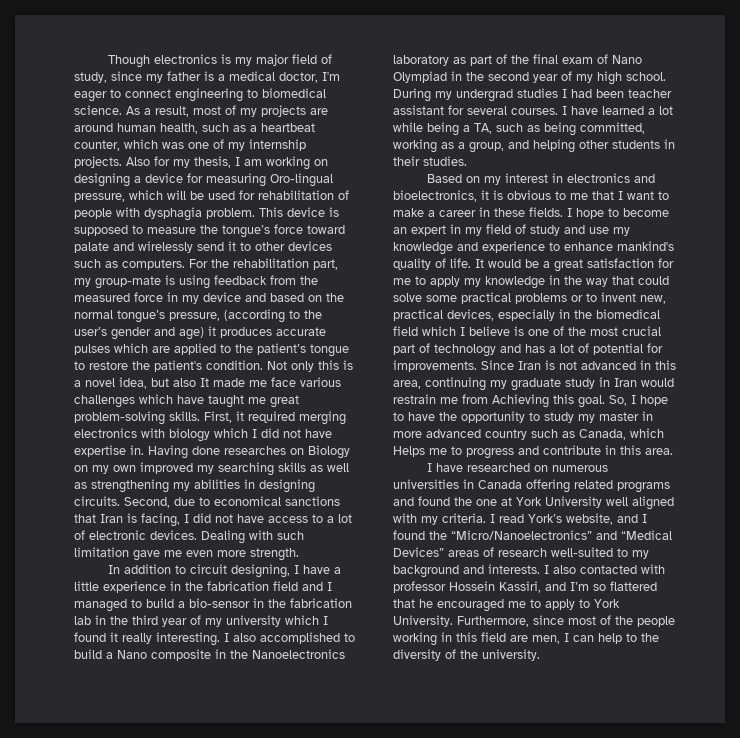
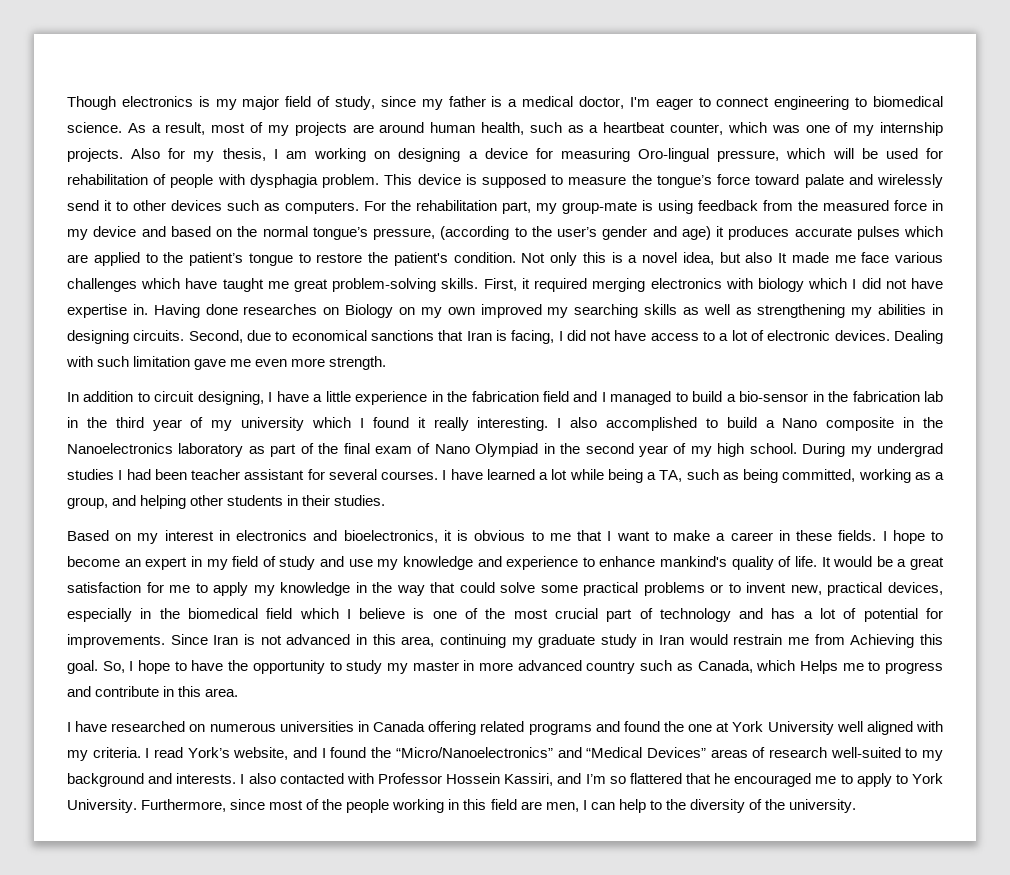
- I also contacted with professor Hossein Kassiri, and I’m so flattered that he encouraged me to apply to York University.
+ I also contacted with Professor Hossein Kassiri, and I’m so flattered that he encouraged me to apply to York University.

